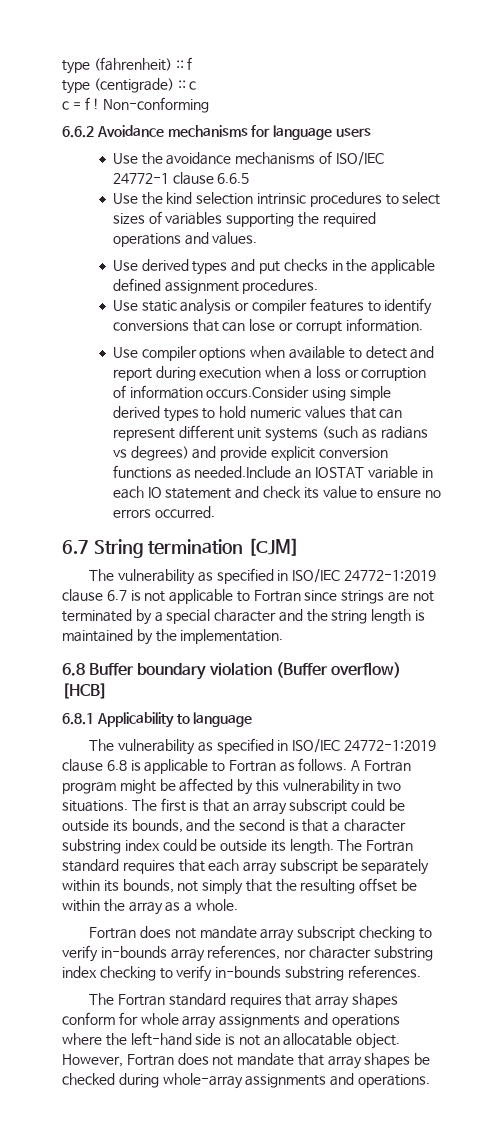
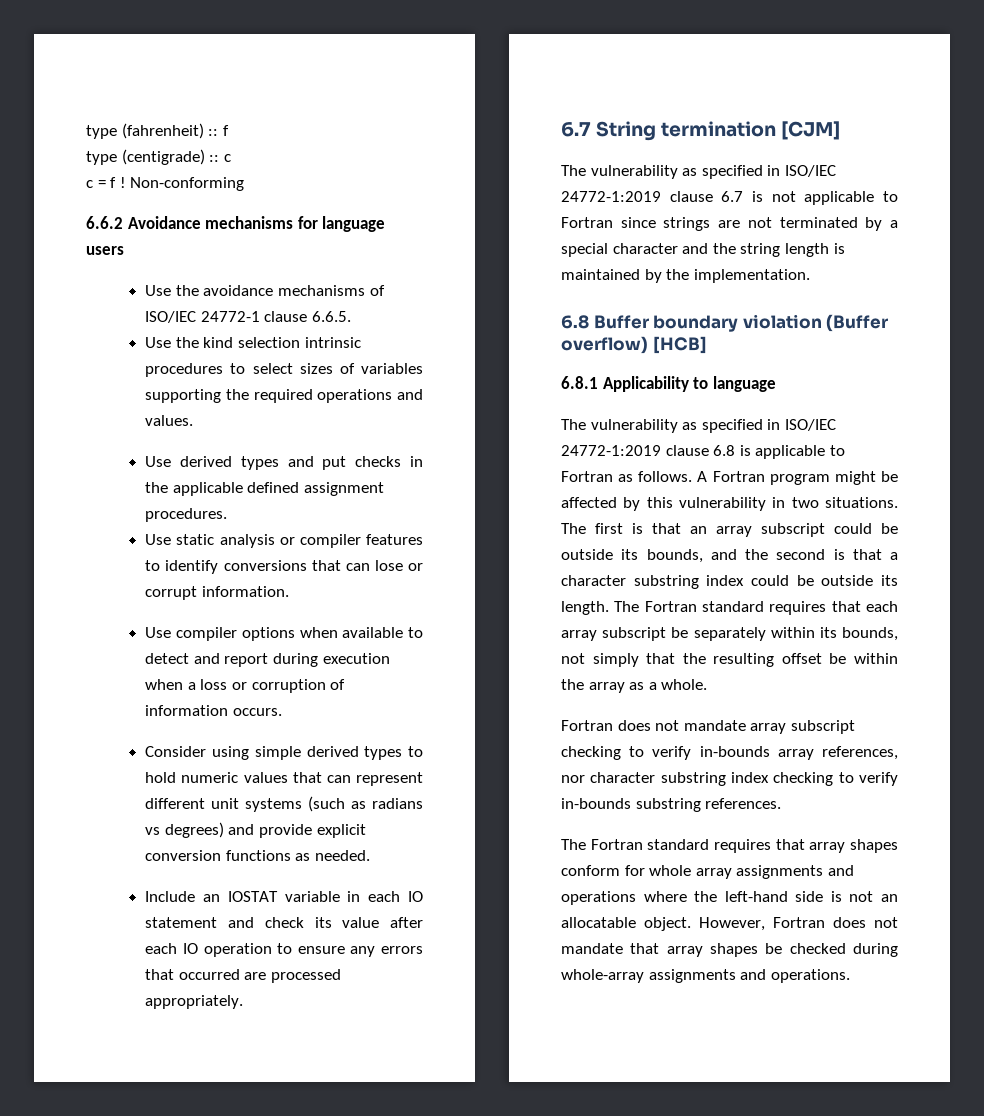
- Use the avoidance mechanisms of ISO/IEC 24772-1 clause 6.6.5
+ Use the avoidance mechanisms of ISO/IEC 24772-1 clause 6.6.5.
- Use compiler options when available to detect and report during execution when a loss or corruption of information occurs.Consider using simple derived types to hold numeric values that can represent different unit systems (such as radians vs degrees) and provide explicit conversion functions as needed.Include an IOSTAT variable in each IO statement and check its value to ensure no errors occurred.
+ Use compiler options when available to detect and report during execution when a loss or corruption of information occurs.
+ Consider using simple derived types to hold numeric values that can represent different unit systems (such as radians vs degrees) and provide explicit conversion functions as needed.
+ Include an IOSTAT variable in each IO statement and check its value after each IO operation to ensure any errors that occurred are processed appropriately.

